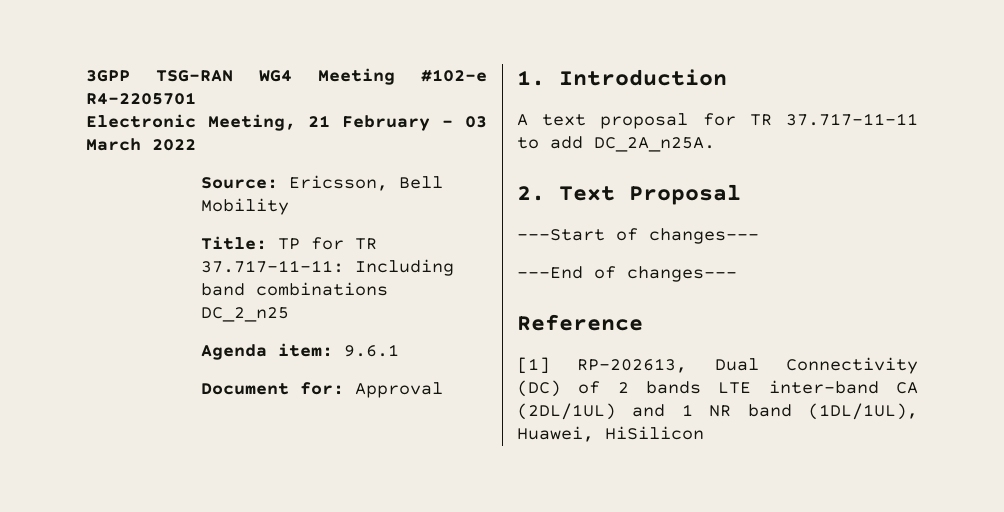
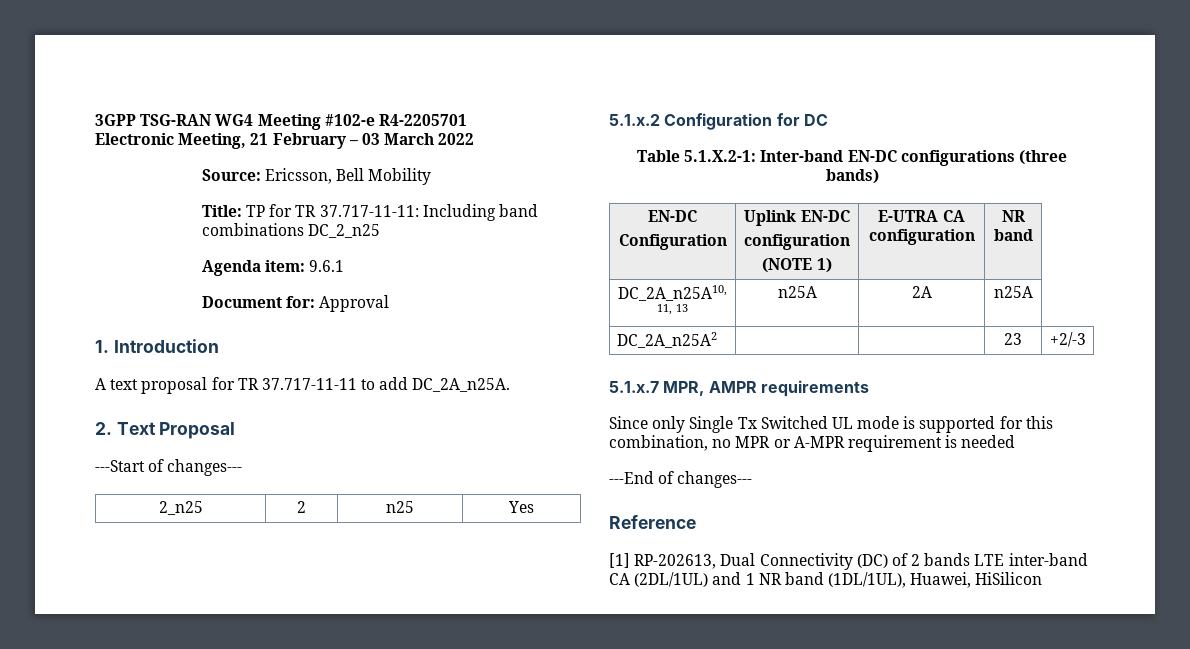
+ 2_n25 | 2 | n25 | Yes
+ 5.1.x.2 Configuration for DC
+ Table 5.1.X.2-1: Inter-band EN-DC configurations (three bands)
+ EN-DC
+ Configuration | Uplink EN-DC
+ configuration
+ (NOTE 1) | E-UTRA CA configuration | NR band
+ DC_2A_n25A10, 11, 13 | n25A | 2A | n25A
+ DC_2A_n25A2 | | | 23 | +2/-3
+ 5.1.x.7 MPR, AMPR requirements
+ Since only Single Tx Switched UL mode is supported for this combination, no MPR or A-MPR requirement is needed

